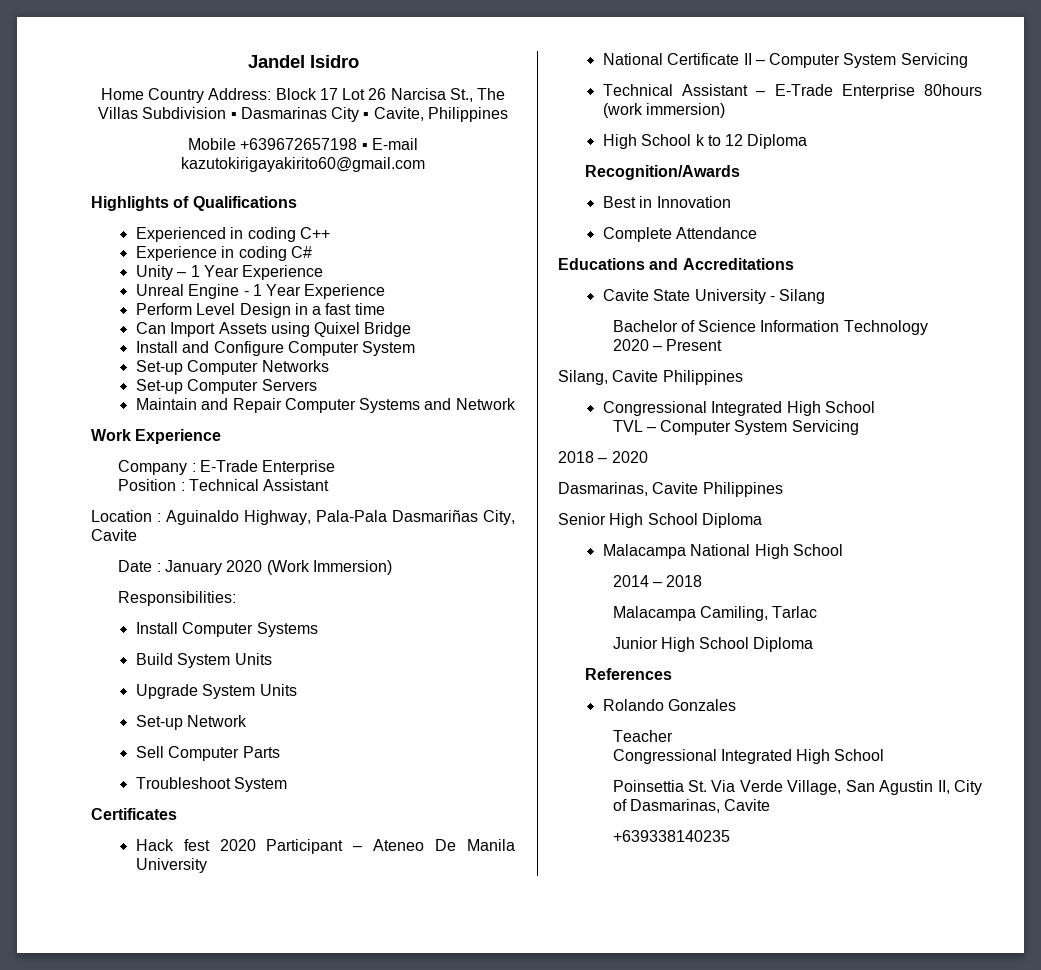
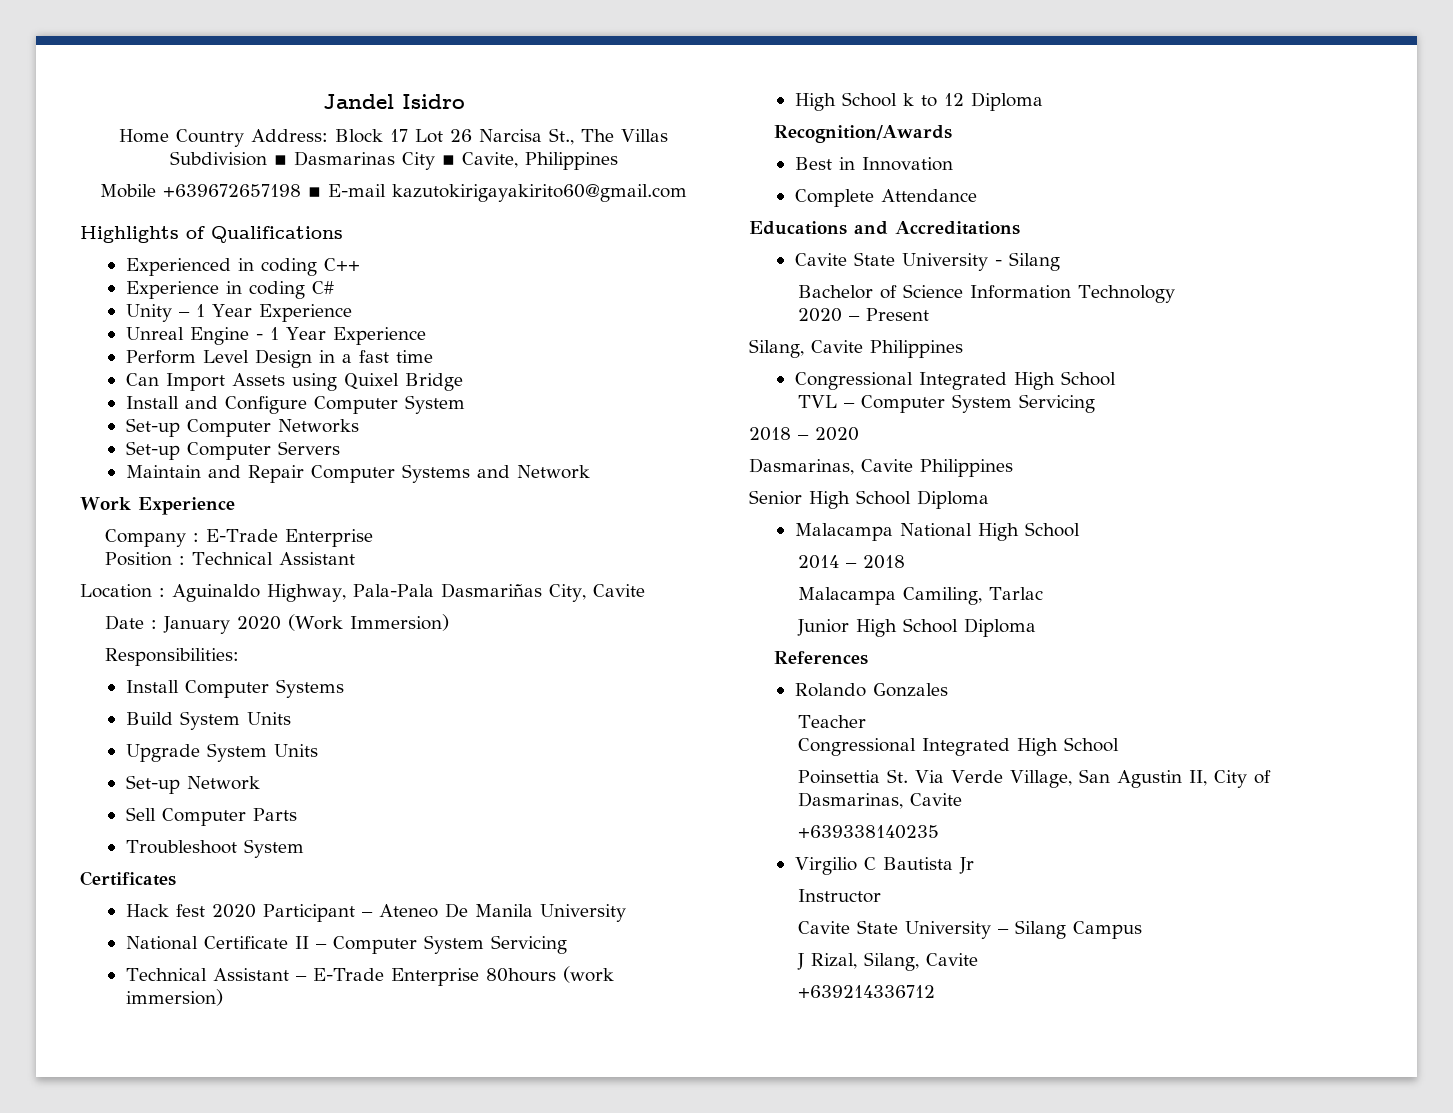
+ Virgilio C Bautista Jr
+ Instructor
+ Cavite State University – Silang Campus
+ J Rizal, Silang, Cavite
+ +639214336712

